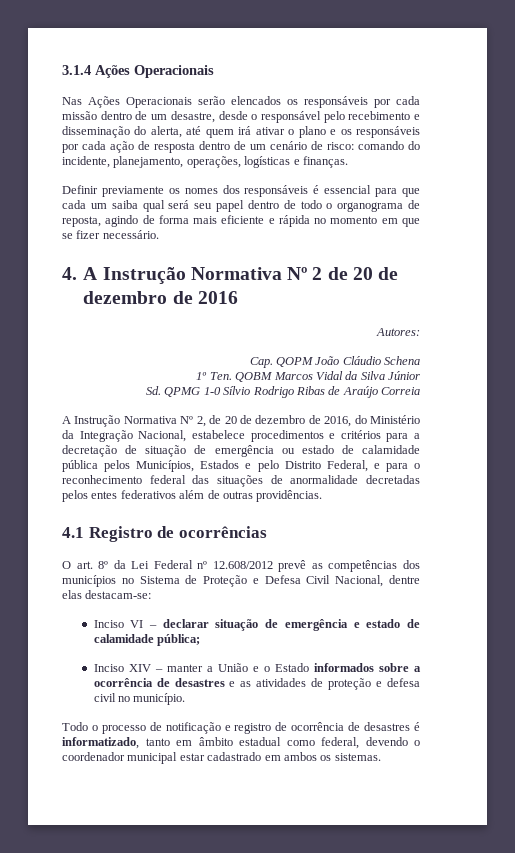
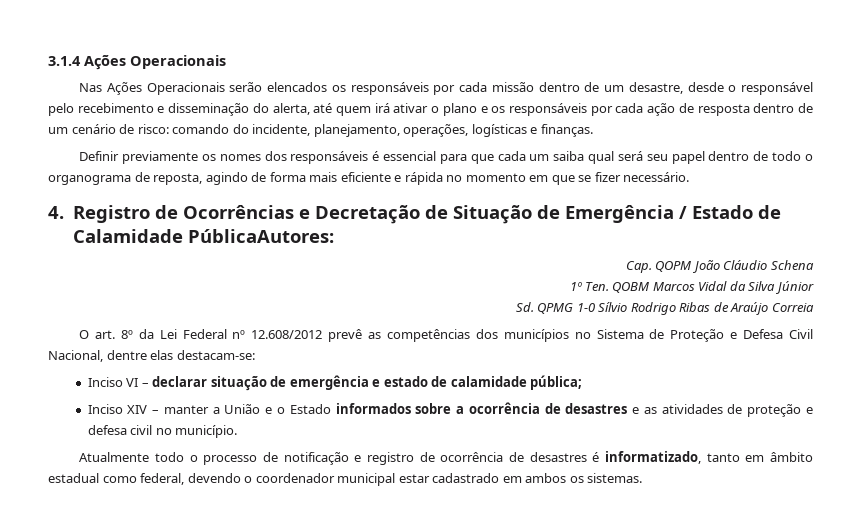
- 4. A Instrução Normativa Nº 2 de 20 de dezembro de 2016
- Autores:
+ 4. Registro de Ocorrências e Decretação de Situação de Emergência / Estado de Calamidade PúblicaAutores:
- A Instrução Normativa Nº 2, de 20 de dezembro de 2016, do Ministério da Integração Nacional, estabelece procedimentos e critérios para a decretação de situação de emergência ou estado de calamidade pública pelos Municípios, Estados e pelo Distrito Federal, e para o reconhecimento federal das situações de anormalidade decretadas pelos entes federativos além de outras providências.
- 4.1 Registro de ocorrências
- Todo o processo de notificação e registro de ocorrência de desastres é informatizado, tanto em âmbito estadual como federal, devendo o coordenador municipal estar cadastrado em ambos os sistemas.
+ Atualmente todo o processo de notificação e registro de ocorrência de desastres é informatizado, tanto em âmbito estadual como federal, devendo o coordenador municipal estar cadastrado em ambos os sistemas.

